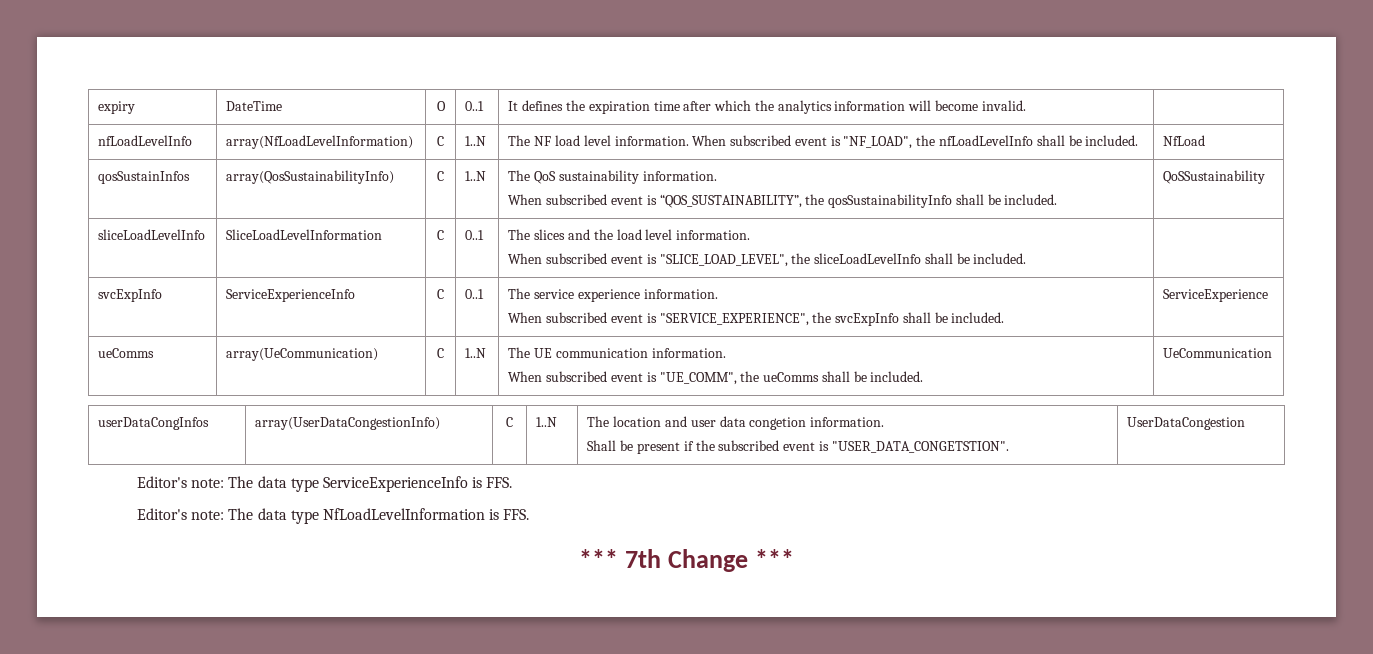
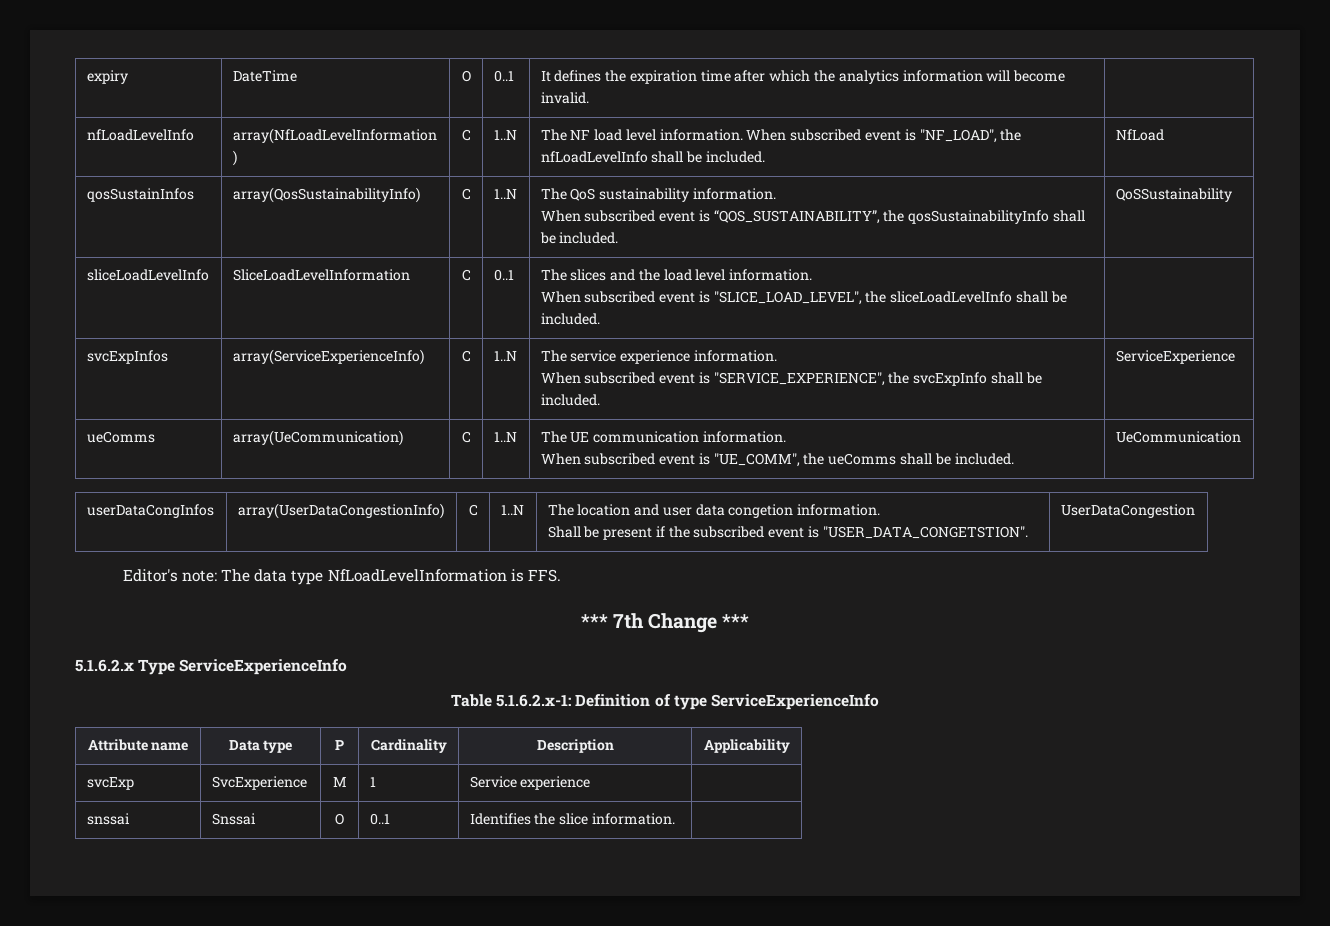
- svcExpInfo | ServiceExperienceInfo | C | 0..1 | The service experience information.
+ svcExpInfos | array(ServiceExperienceInfo) | C | 1..N | The service experience information.
- Editor's note: The data type ServiceExperienceInfo is FFS.
+ 5.1.6.2.x Type ServiceExperienceInfo
+ Table 5.1.6.2.x-1: Definition of type ServiceExperienceInfo
+ Attribute name | Data type | P | Cardinality | Description | Applicability
+ svcExp | SvcExperience | M | 1 | Service experience |
+ snssai | Snssai | O | 0..1 | Identifies the slice information. |

